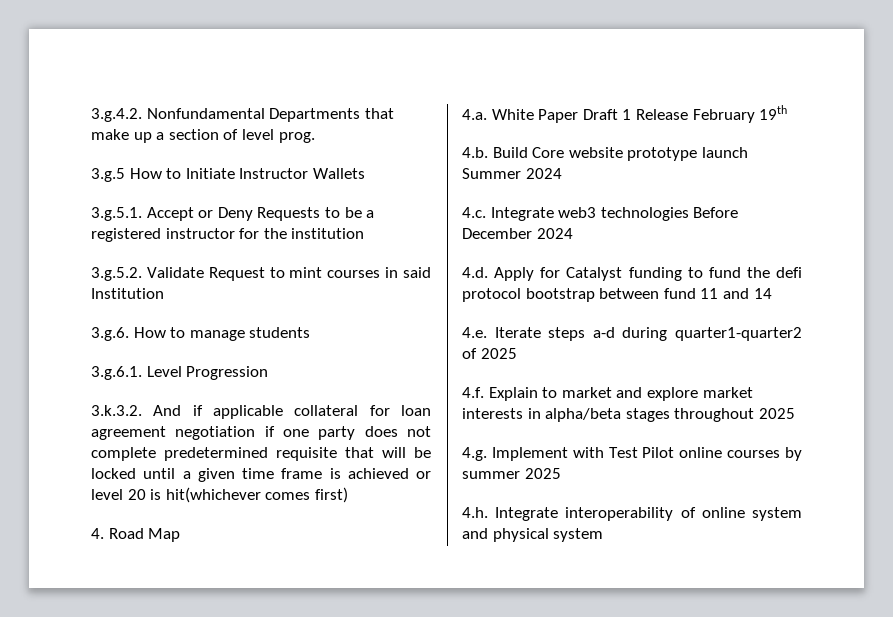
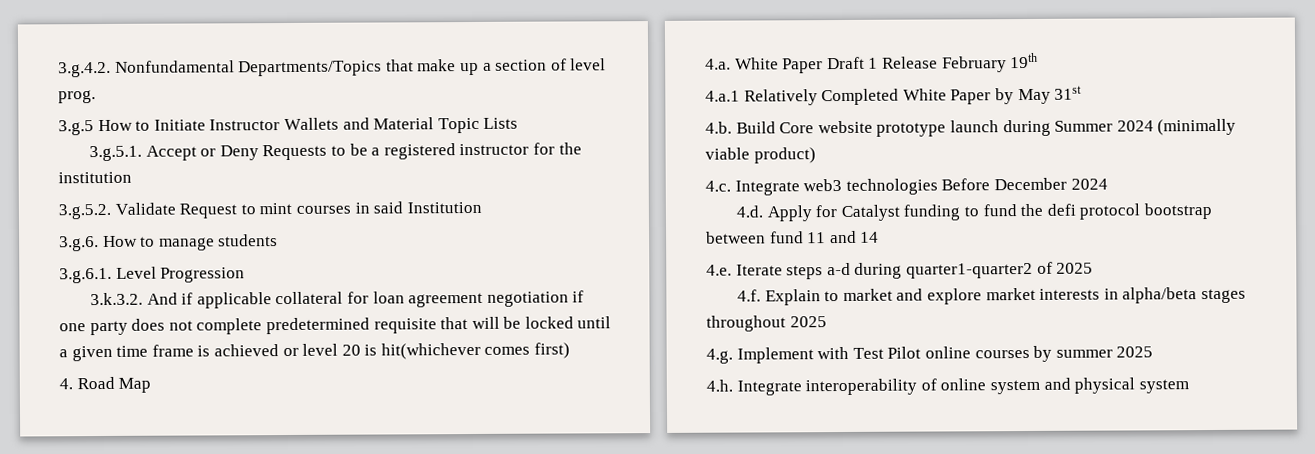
- 3.g.4.2. Nonfundamental Departments that make up a section of level prog.
+ 3.g.4.2. Nonfundamental Departments/Topics that make up a section of level prog.
- 3.g.5 How to Initiate Instructor Wallets
+ 3.g.5 How to Initiate Instructor Wallets and Material Topic Lists
+ 4.a.1 Relatively Completed White Paper by May 31st
- 4.b. Build Core website prototype launch Summer 2024
+ 4.b. Build Core website prototype launch during Summer 2024 (minimally viable product)

